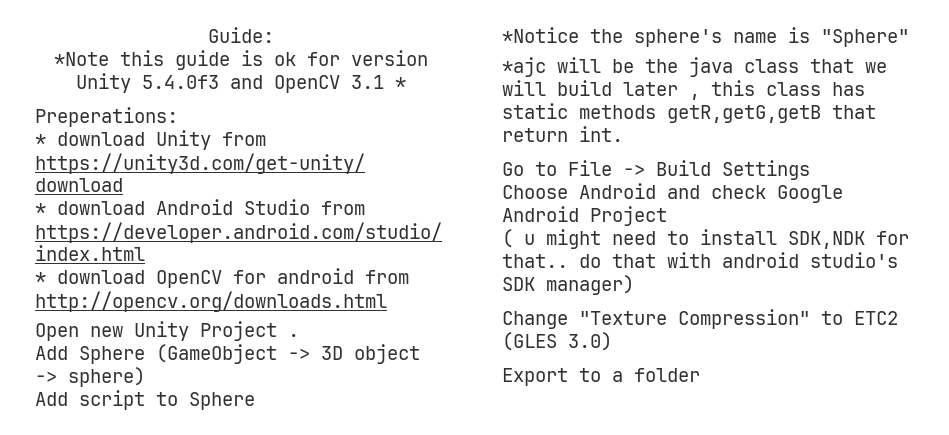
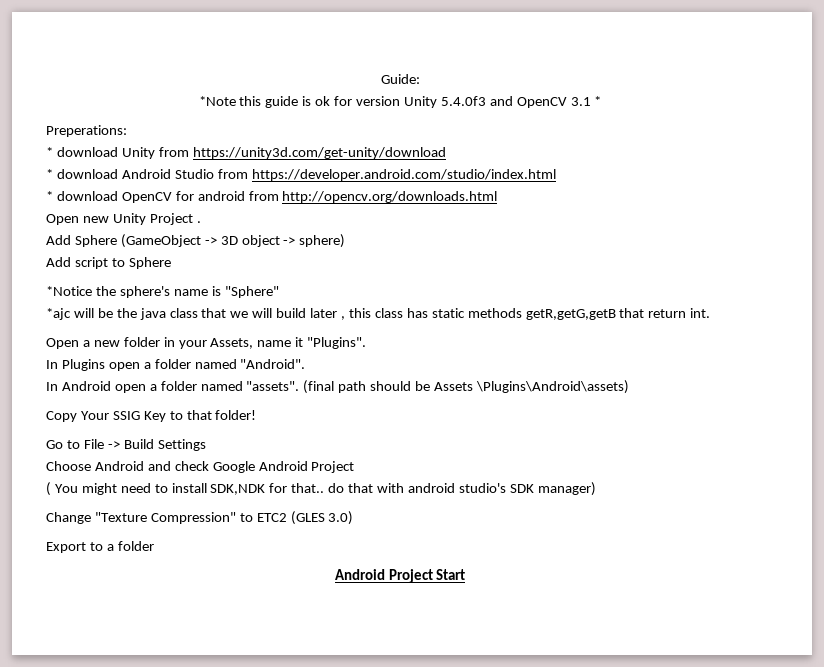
+ Open a new folder in your Assets, name it "Plugins".
+ In Plugins open a folder named "Android".
+ In Android open a folder named "assets". (final path should be Assets \Plugins\Android\assets)
+ Copy Your SSIG Key to that folder!
- ( u might need to install SDK,NDK for that.. do that with android studio's SDK manager)
+ ( You might need to install SDK,NDK for that.. do that with android studio's SDK manager)
+ Android Project Start

